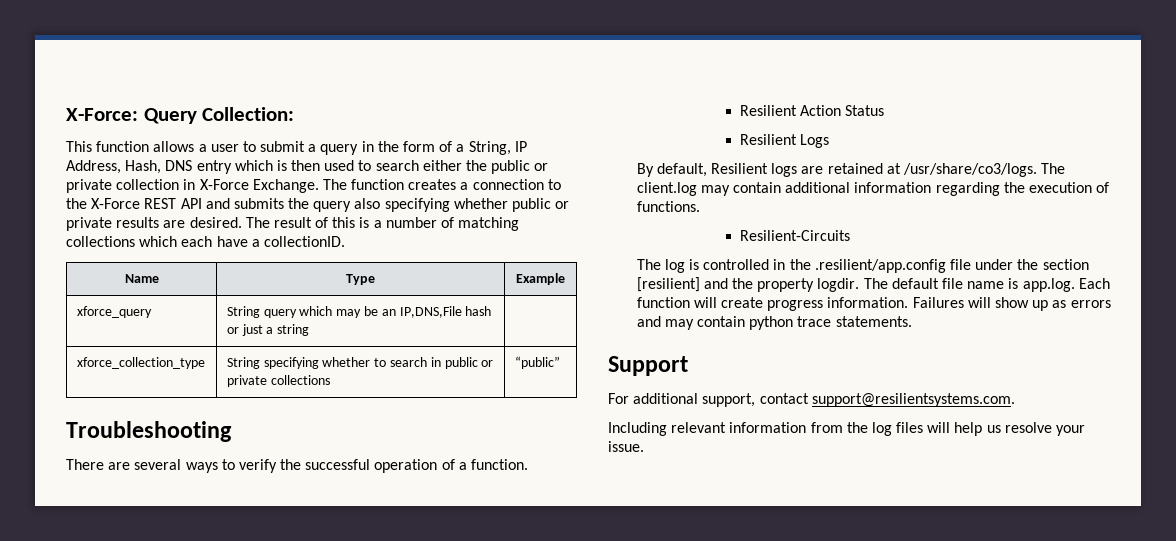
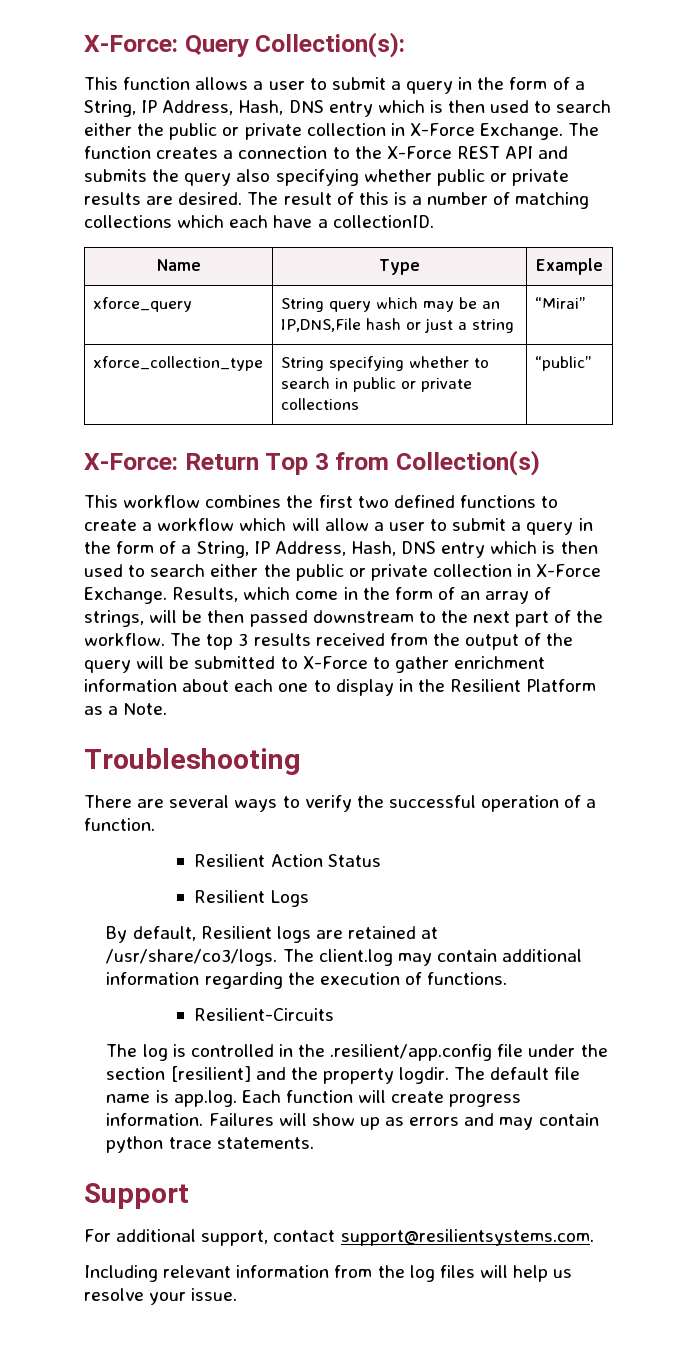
- X-Force: Query Collection:
+ X-Force: Query Collection(s):
- xforce_query | String query which may be an IP,DNS,File hash or just a string |
+ xforce_query | String query which may be an IP,DNS,File hash or just a string | “Mirai”
+ X-Force: Return Top 3 from Collection(s)
+ This workflow combines the first two defined functions to create a workflow which will allow a user to submit a query in the form of a String, IP Address, Hash, DNS entry which is then used to search either the public or private collection in X-Force Exchange. Results, which come in the form of an array of strings, will be then passed downstream to the next part of the workflow. The top 3 results received from the output of the query will be submitted to X-Force to gather enrichment information about each one to display in the Resilient Platform as a Note.

